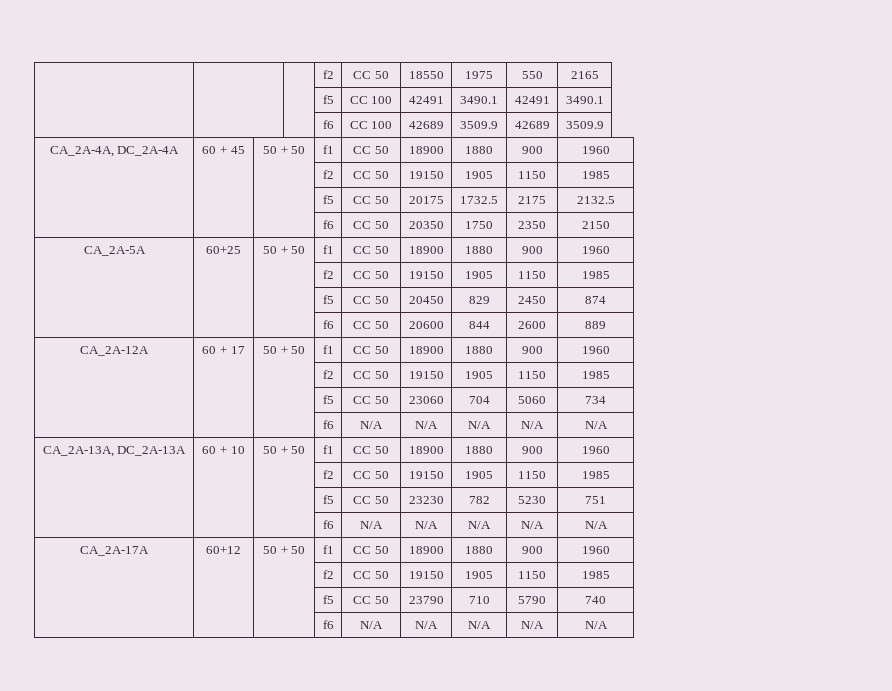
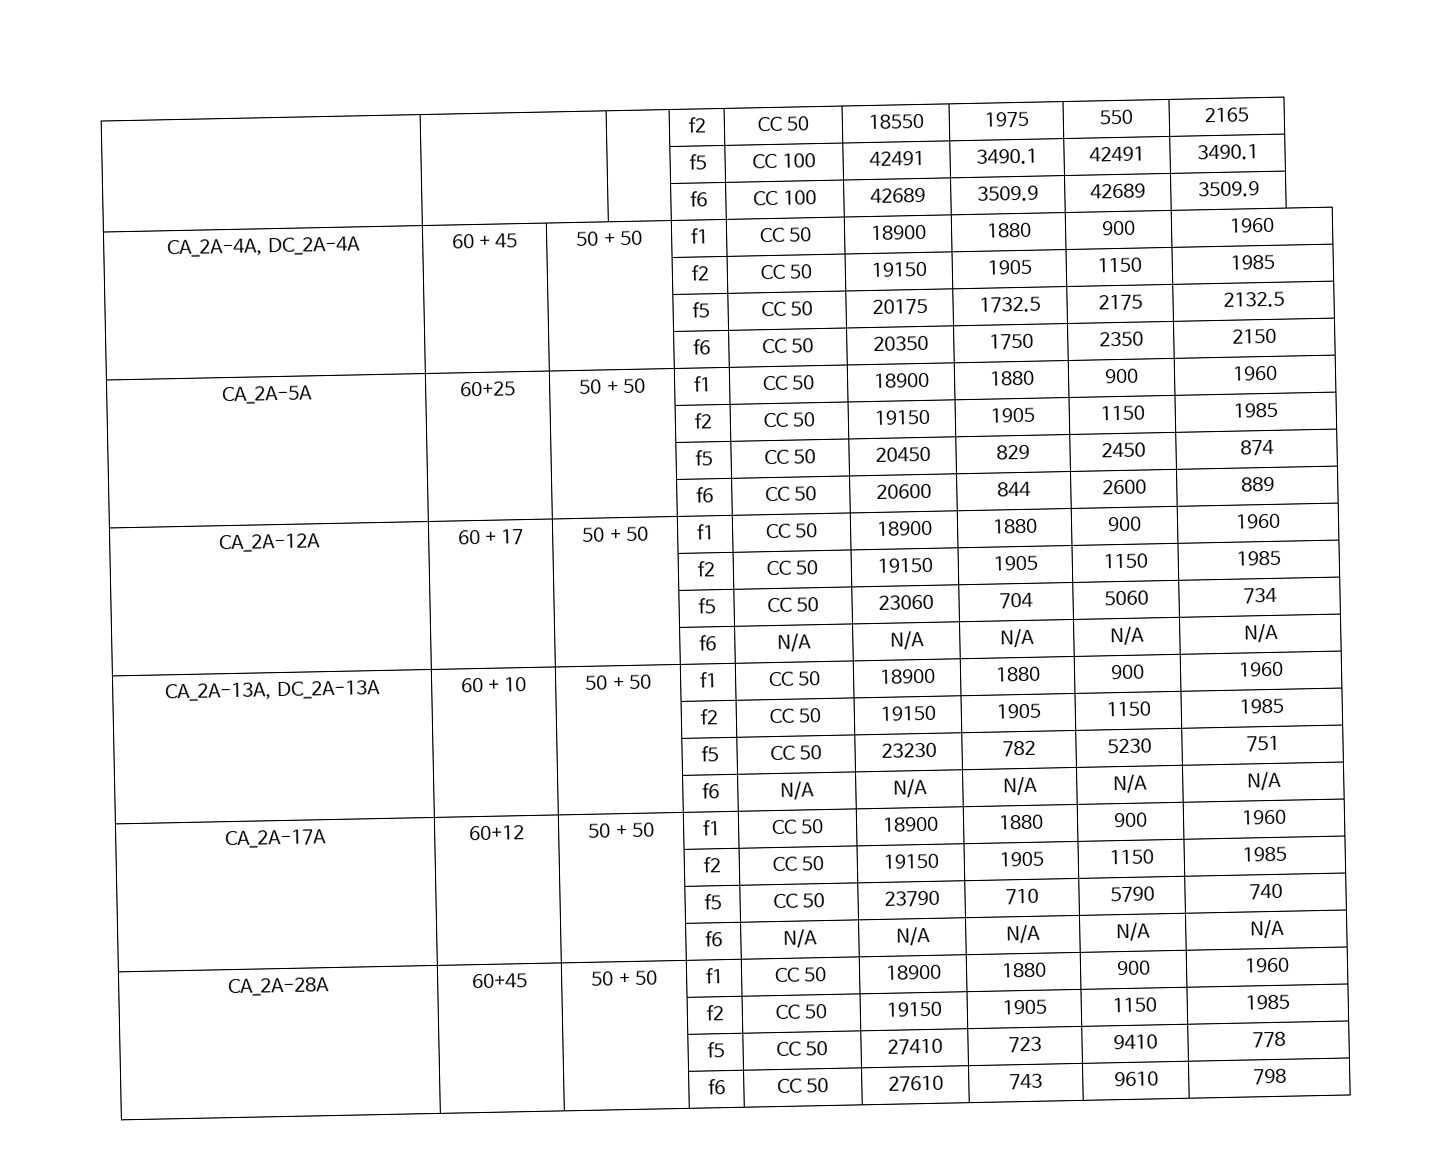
+ CA_2A-28A | 60+45 | 50 + 50 | f1 | CC 50 | 18900 | 1880 | 900 | 1960
+ | | | f2 | CC 50 | 19150 | 1905 | 1150 | 1985
+ | | | f5 | CC 50 | 27410 | 723 | 9410 | 778
+ | | | f6 | CC 50 | 27610 | 743 | 9610 | 798

